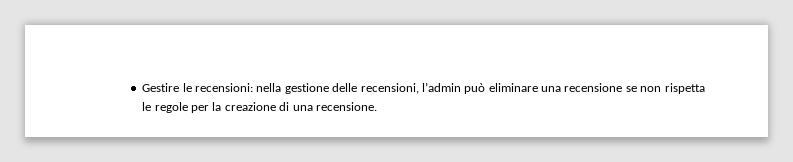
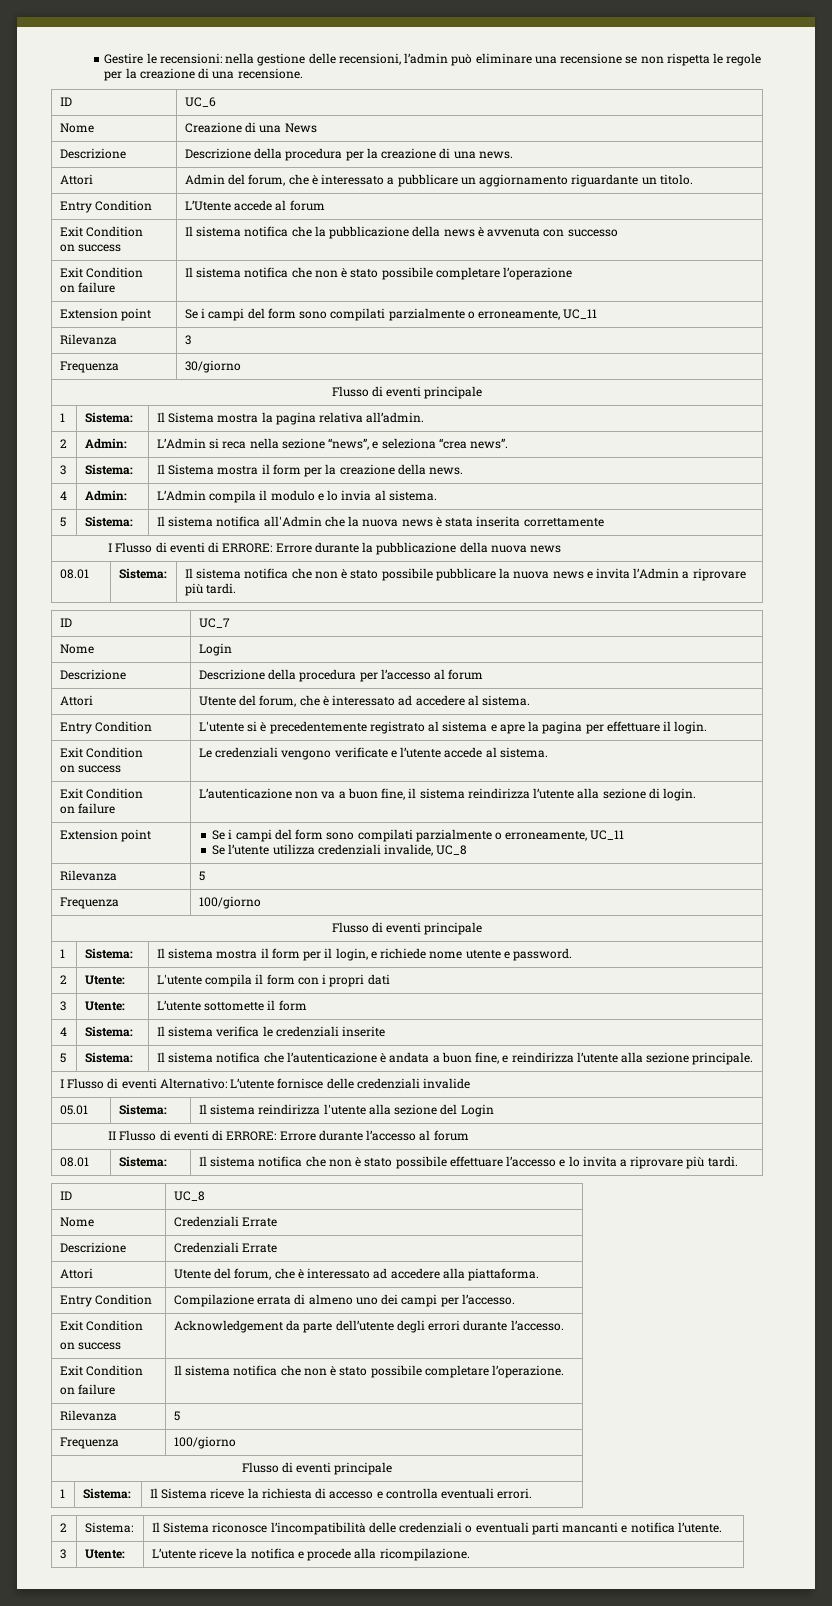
+ ID | UC_6
+ Nome | Creazione di una News
+ Descrizione | Descrizione della procedura per la creazione di una news.
+ Attori | Admin del forum, che è interessato a pubblicare un aggiornamento riguardante un titolo.
+ Entry Condition | L’Utente accede al forum
+ Exit Condition
+ on success | Il sistema notifica che la pubblicazione della news è avvenuta con successo
+ Exit Condition
+ on failure | Il sistema notifica che non è stato possibile completare l’operazione
+ Extension point | Se i campi del form sono compilati parzialmente o erroneamente, UC_11
+ Rilevanza | 3
+ Frequenza | 30/giorno
+ Flusso di eventi principale
+ 1 | Sistema: | Il Sistema mostra la pagina relativa all’admin.
+ 2 | Admin: | L’Admin si reca nella sezione “news”, e seleziona “crea news”.
+ 3 | Sistema: | Il Sistema mostra il form per la creazione della news.
+ 4 | Admin: | L’Admin compila il modulo e lo invia al sistema.
+ 5 | Sistema: | Il sistema notifica all'Admin che la nuova news è stata inserita correttamente
+ I Flusso di eventi di ERRORE: Errore durante la pubblicazione della nuova news
+ 08.01 | Sistema: | Il sistema notifica che non è stato possibile pubblicare la nuova news e invita l’Admin a riprovare più tardi.
+ ID | UC_7
+ Nome | Login
+ Descrizione | Descrizione della procedura per l’accesso al forum
+ Attori | Utente del forum, che è interessato ad accedere al sistema.
+ Entry Condition | L'utente si è precedentemente registrato al sistema e apre la pagina per effettuare il login.
+ Exit Condition
+ on success | Le credenziali vengono verificate e l’utente accede al sistema.
+ Exit Condition
+ on failure | L’autenticazione non va a buon fine, il sistema reindirizza l’utente alla sezione di login.
+ Extension point | Se i campi del form sono compilati parzialmente o erroneamente, UC_11
+ Se l’utente utilizza credenziali invalide, UC_8
+ Rilevanza | 5
+ Frequenza | 100/giorno
+ Flusso di eventi principale
+ 1 | Sistema: | Il sistema mostra il form per il login, e richiede nome utente e password.
+ 2 | Utente: | L'utente compila il form con i propri dati
+ 3 | Utente: | L’utente sottomette il form
+ 4 | Sistema: | Il sistema verifica le credenziali inserite
+ 5 | Sistema: | Il sistema notifica che l’autenticazione è andata a buon fine, e reindirizza l’utente alla sezione principale.
+ I Flusso di eventi Alternativo: L’utente fornisce delle credenziali invalide
+ 05.01 | Sistema: | Il sistema reindirizza l'utente alla sezione del Login
+ II Flusso di eventi di ERRORE: Errore durante l’accesso al forum
+ 08.01 | Sistema: | Il sistema notifica che non è stato possibile effettuare l’accesso e lo invita a riprovare più tardi.
+ ID | UC_8
+ Nome | Credenziali Errate
+ Descrizione | Credenziali Errate
+ Attori | Utente del forum, che è interessato ad accedere alla piattaforma.
+ Entry Condition | Compilazione errata di almeno uno dei campi per l’accesso.
+ Exit Condition
+ on success | Acknowledgement da parte dell’utente degli errori durante l’accesso.
+ Exit Condition
+ on failure | Il sistema notifica che non è stato possibile completare l’operazione.
+ Rilevanza | 5
+ Frequenza | 100/giorno
+ Flusso di eventi principale
+ 1 | Sistema: | Il Sistema riceve la richiesta di accesso e controlla eventuali errori.
+ 2 | Sistema: | Il Sistema riconosce l’incompatibilità delle credenziali o eventuali parti mancanti e notifica l’utente.
+ 3 | Utente: | L’utente riceve la notifica e procede alla ricompilazione.

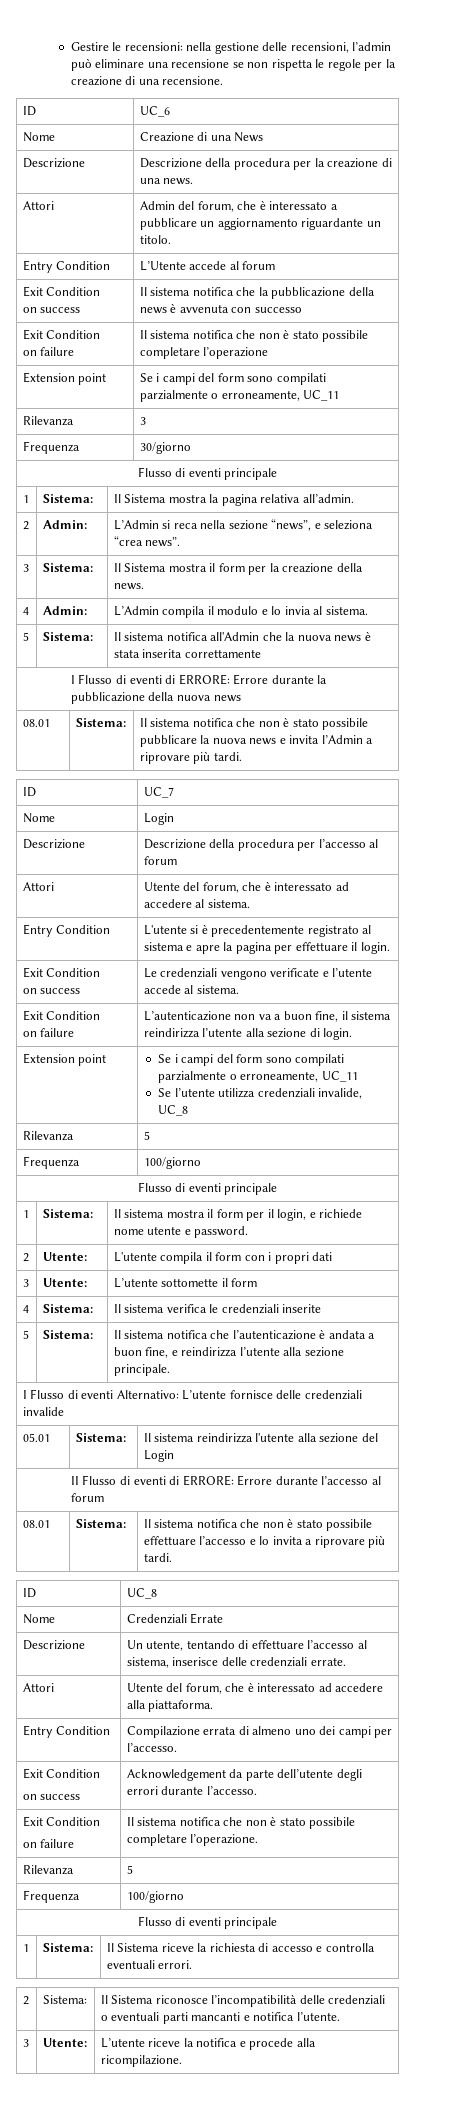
- Descrizione | Credenziali Errate
+ Descrizione | Un utente, tentando di effettuare l’accesso al sistema, inserisce delle credenziali errate.

